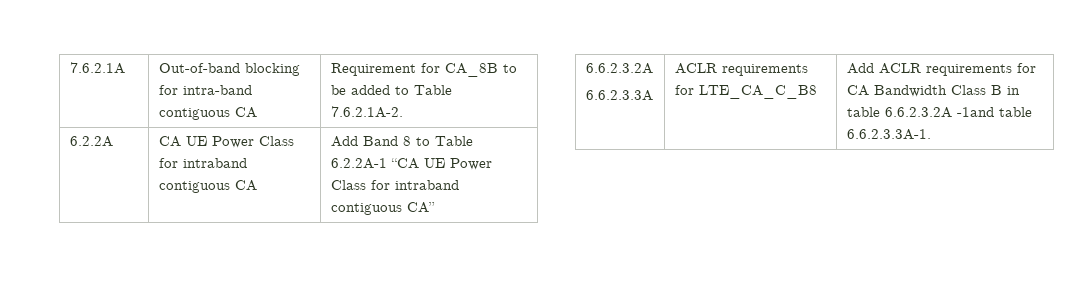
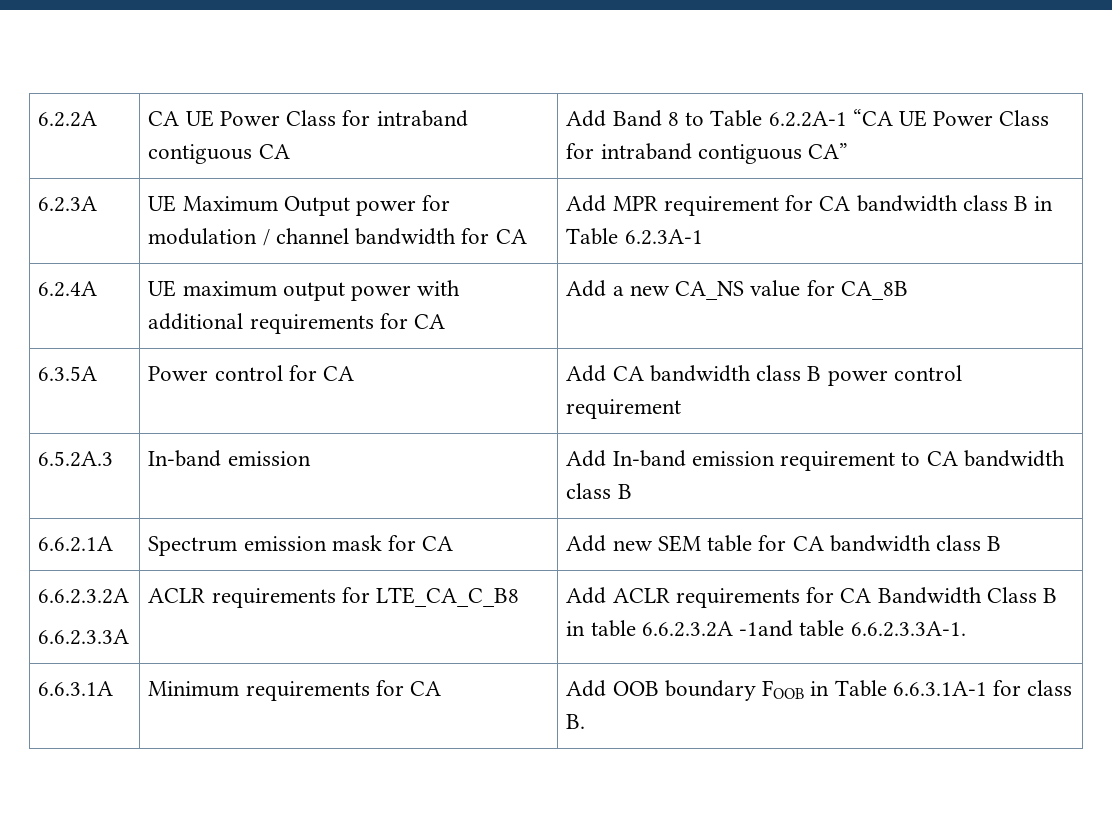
- 7.6.2.1A | Out-of-band blocking for intra-band contiguous CA | Requirement for CA_8B to be added to Table 7.6.2.1A-2.
+ 6.2.3A | UE Maximum Output power for modulation / channel bandwidth for CA | Add MPR requirement for CA bandwidth class B in Table 6.2.3A-1
+ 6.2.4A | UE maximum output power with additional requirements for CA | Add a new CA_NS value for CA_8B
+ 6.3.5A | Power control for CA | Add CA bandwidth class B power control requirement
+ 6.5.2A.3 | In-band emission | Add In-band emission requirement to CA bandwidth class B
+ 6.6.2.1A | Spectrum emission mask for CA | Add new SEM table for CA bandwidth class B
+ 6.6.3.1A | Minimum requirements for CA | Add OOB boundary FOOB in Table 6.6.3.1A-1 for class B.

